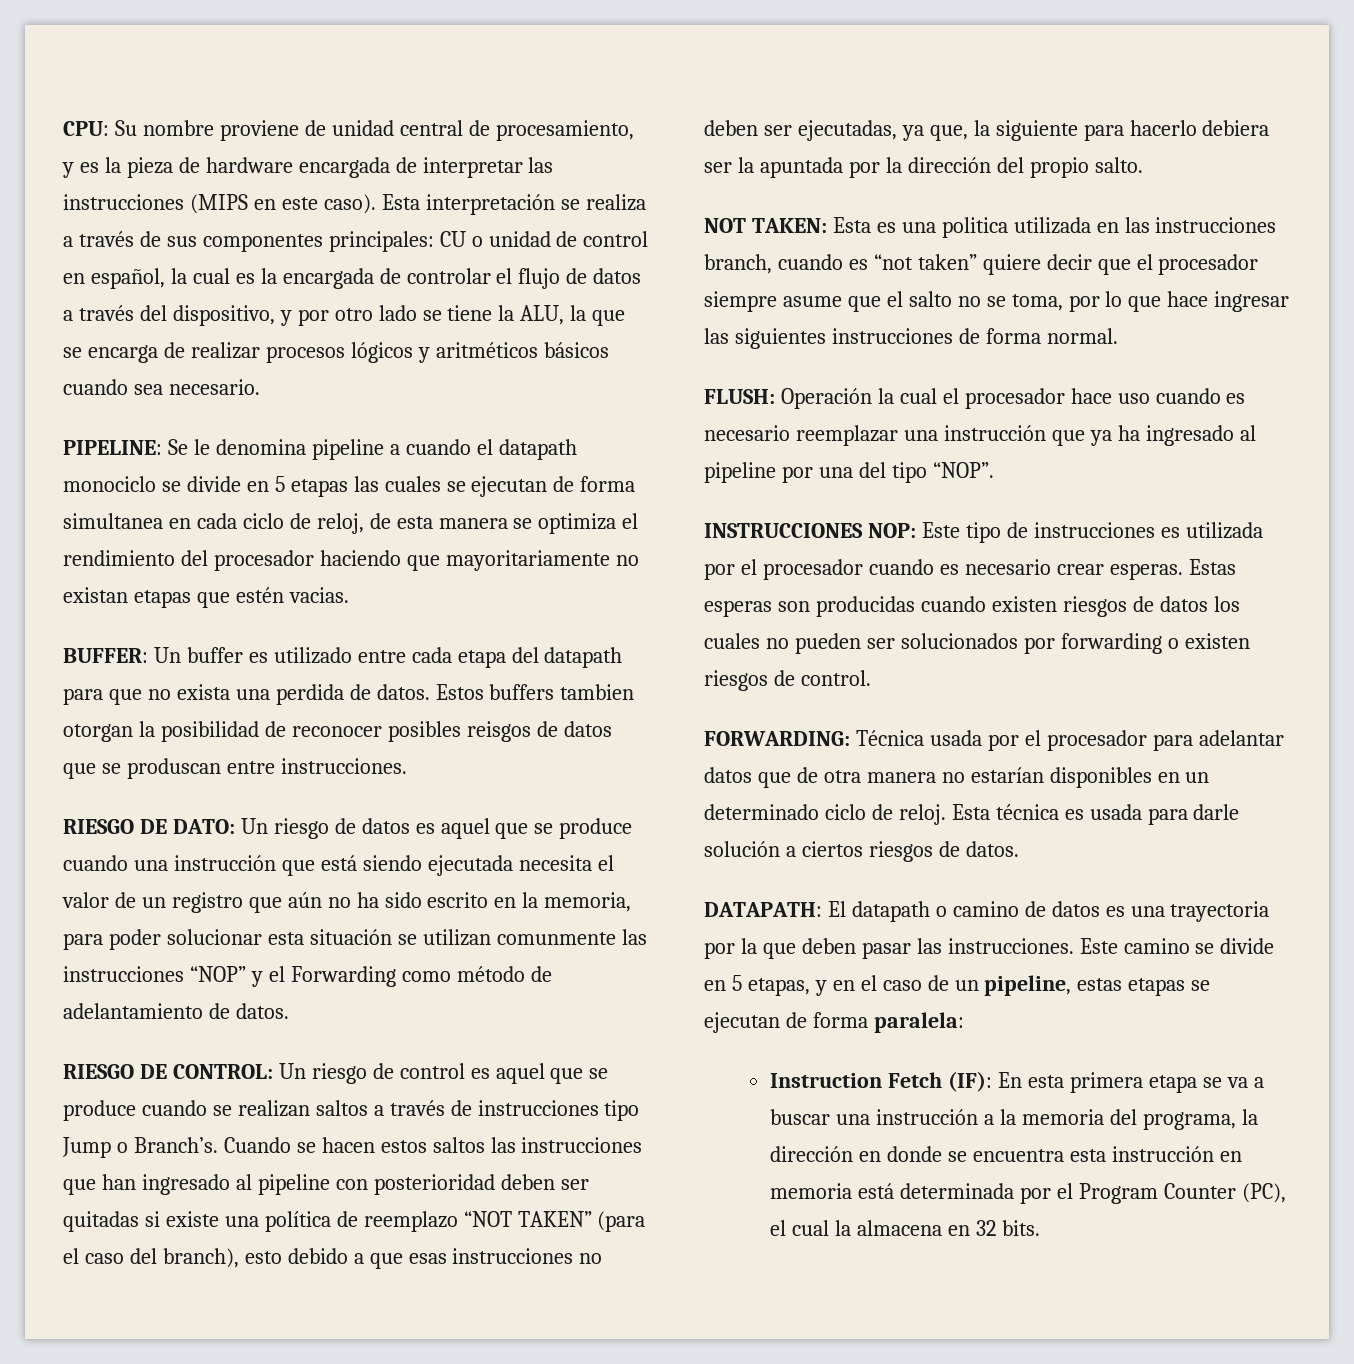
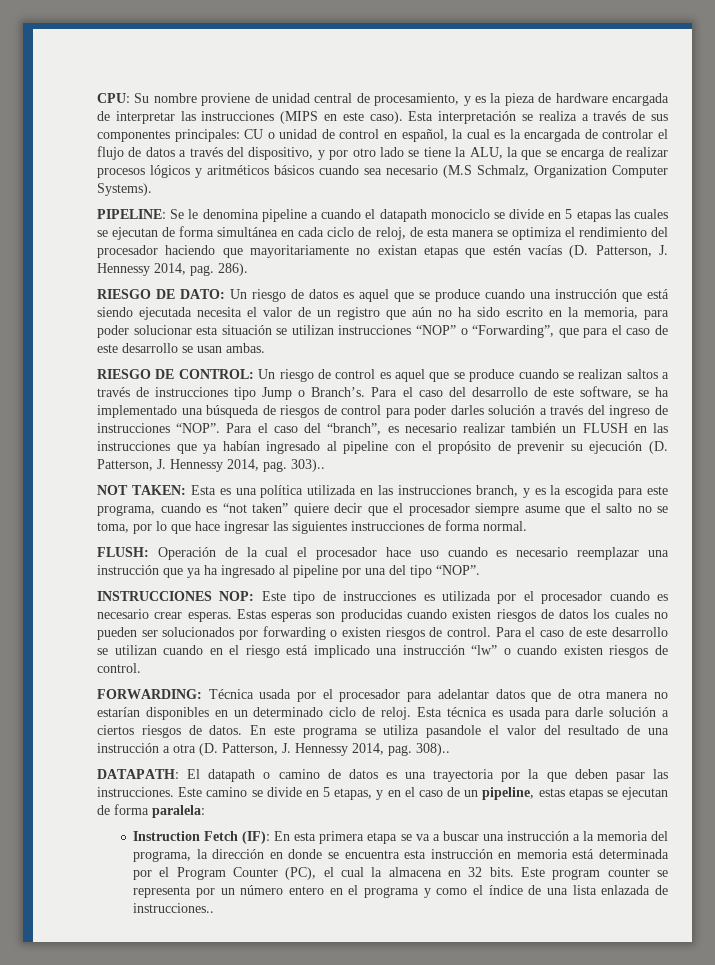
- Esta interpretación se realiza a través de sus componentes principales: CU o unidad de control en español, la cual es la encargada de controlar el flujo de datos a través del dispositivo, y por otro lado se tiene la ALU, la que se encarga de realizar procesos lógicos y aritméticos básicos cuando sea necesario.
+ Esta interpretación se realiza a través de sus componentes principales: CU o unidad de control en español, la cual es la encargada de controlar el flujo de datos a través del dispositivo, y por otro lado se tiene la ALU, la que se encarga de realizar procesos lógicos y aritméticos básicos cuando sea necesario (M.S Schmalz, Organization Computer Systems).
- PIPELINE: Se le denomina pipeline a cuando el datapath monociclo se divide en 5 etapas las cuales se ejecutan de forma simultanea en cada ciclo de reloj, de esta manera se optimiza el rendimiento del procesador haciendo que mayoritariamente no existan etapas que estén vacias.
- BUFFER: Un buffer es utilizado entre cada etapa del datapath para que no exista una perdida de datos. Estos buffers tambien otorgan la posibilidad de reconocer posibles reisgos de datos que se produscan entre instrucciones.
+ PIPELINE: Se le denomina pipeline a cuando el datapath monociclo se divide en 5 etapas las cuales se ejecutan de forma simultánea en cada ciclo de reloj, de esta manera se optimiza el rendimiento del procesador haciendo que mayoritariamente no existan etapas que estén vacías (D. Patterson, J. Hennessy 2014, pag. 286).
- RIESGO DE DATO: Un riesgo de datos es aquel que se produce cuando una instrucción que está siendo ejecutada necesita el valor de un registro que aún no ha sido escrito en la memoria, para poder solucionar esta situación se utilizan comunmente las instrucciones “NOP” y el Forwarding como método de adelantamiento de datos.
+ RIESGO DE DATO: Un riesgo de datos es aquel que se produce cuando una instrucción que está siendo ejecutada necesita el valor de un registro que aún no ha sido escrito en la memoria, para poder solucionar esta situación se utilizan instrucciones “NOP” o “Forwarding”, que para el caso de este desarrollo se usan ambas.
- Cuando se hacen estos saltos las instrucciones que han ingresado al pipeline con posterioridad deben ser quitadas si existe una política de reemplazo “NOT TAKEN” (para el caso del branch), esto debido a que esas instrucciones no deben ser ejecutadas, ya que, la siguiente para hacerlo debiera ser la apuntada por la dirección del propio salto.
+ Para el caso del desarrollo de este software, se ha implementado una búsqueda de riesgos de control para poder darles solución a través del ingreso de instrucciones “NOP”. Para el caso del “branch”, es necesario realizar también un FLUSH en las instrucciones que ya habían ingresado al pipeline con el propósito de prevenir su ejecución (D. Patterson, J. Hennessy 2014, pag. 303)..
- NOT TAKEN: Esta es una politica utilizada en las instrucciones branch, cuando es “not taken” quiere decir que el procesador siempre asume que el salto no se toma, por lo que hace ingresar las siguientes instrucciones de forma normal.
+ NOT TAKEN: Esta es una política utilizada en las instrucciones branch, y es la escogida para este programa, cuando es “not taken” quiere decir que el procesador siempre asume que el salto no se toma, por lo que hace ingresar las siguientes instrucciones de forma normal.
- FLUSH: Operación la cual el procesador hace uso cuando es necesario reemplazar una instrucción que ya ha ingresado al pipeline por una del tipo “NOP”.
+ FLUSH: Operación de la cual el procesador hace uso cuando es necesario reemplazar una instrucción que ya ha ingresado al pipeline por una del tipo “NOP”.
+ Para el caso de este desarrollo se utilizan cuando en el riesgo está implicado una instrucción “lw” o cuando existen riesgos de control.
+ En este programa se utiliza pasandole el valor del resultado de una instrucción a otra (D. Patterson, J. Hennessy 2014, pag. 308)..
+ Este program counter se representa por un número entero en el programa y como el índice de una lista enlazada de instrucciones..

